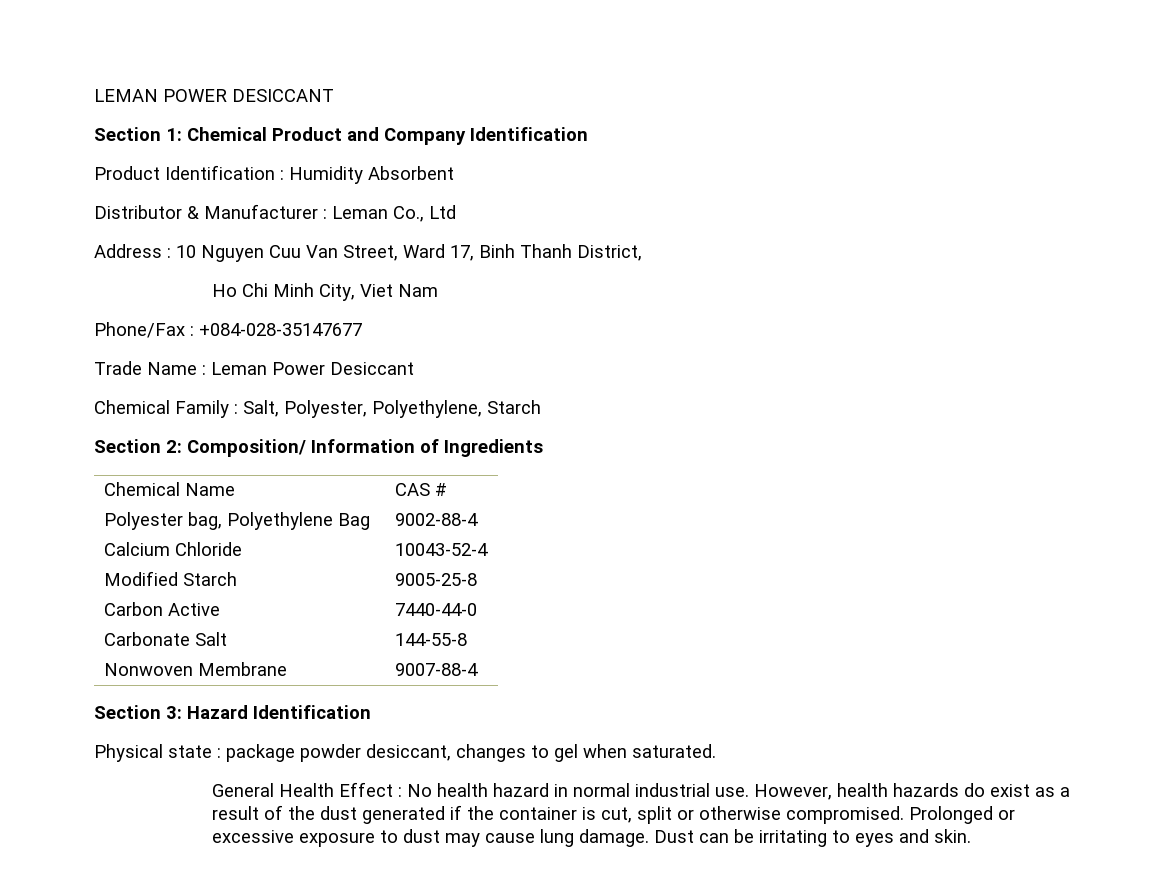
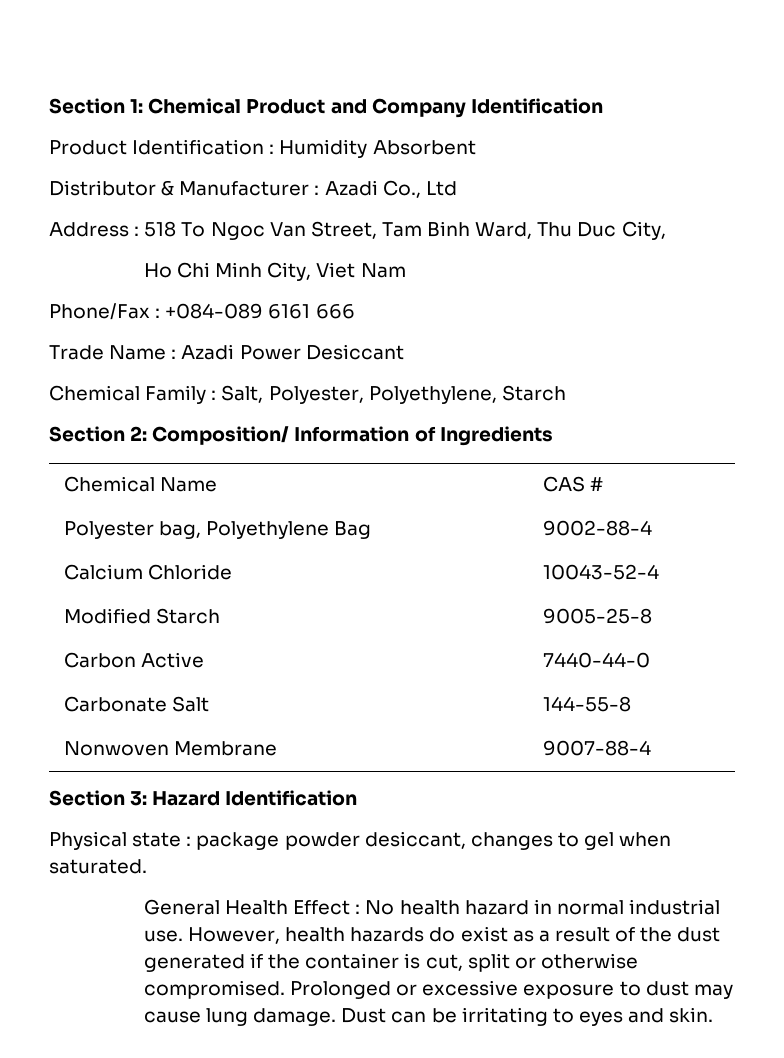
- LEMAN POWER DESICCANT
- Distributor & Manufacturer : Leman Co., Ltd
+ Distributor & Manufacturer : Azadi Co., Ltd
- Address : 10 Nguyen Cuu Van Street, Ward 17, Binh Thanh District,
+ Address : 518 To Ngoc Van Street, Tam Binh Ward, Thu Duc City,
- Phone/Fax : +084-028-35147677
+ Phone/Fax : +084-089 6161 666
- Trade Name : Leman Power Desiccant
+ Trade Name : Azadi Power Desiccant

